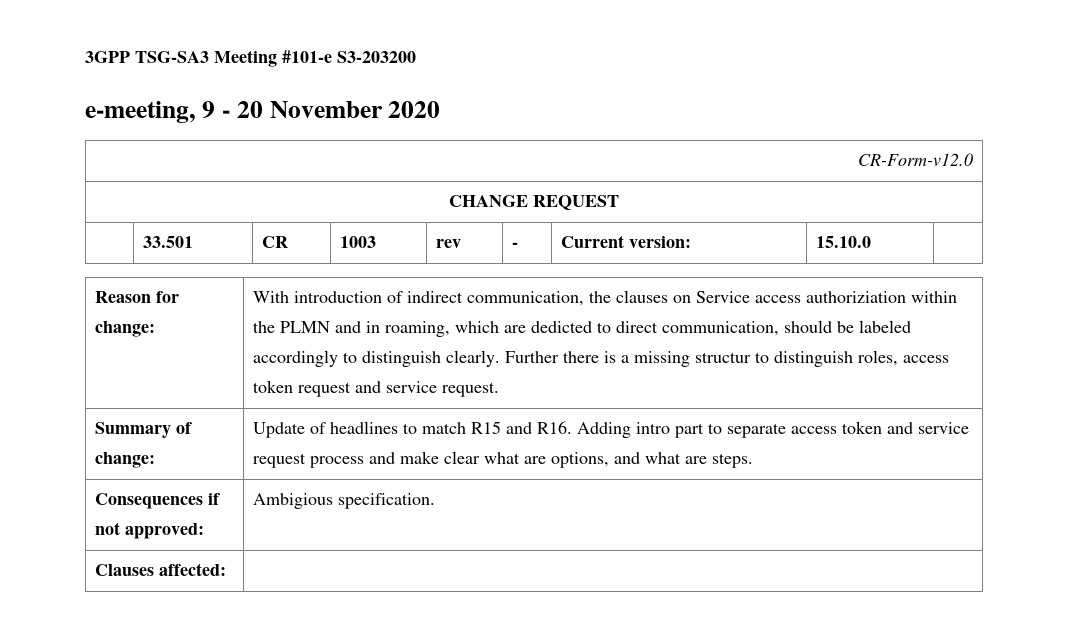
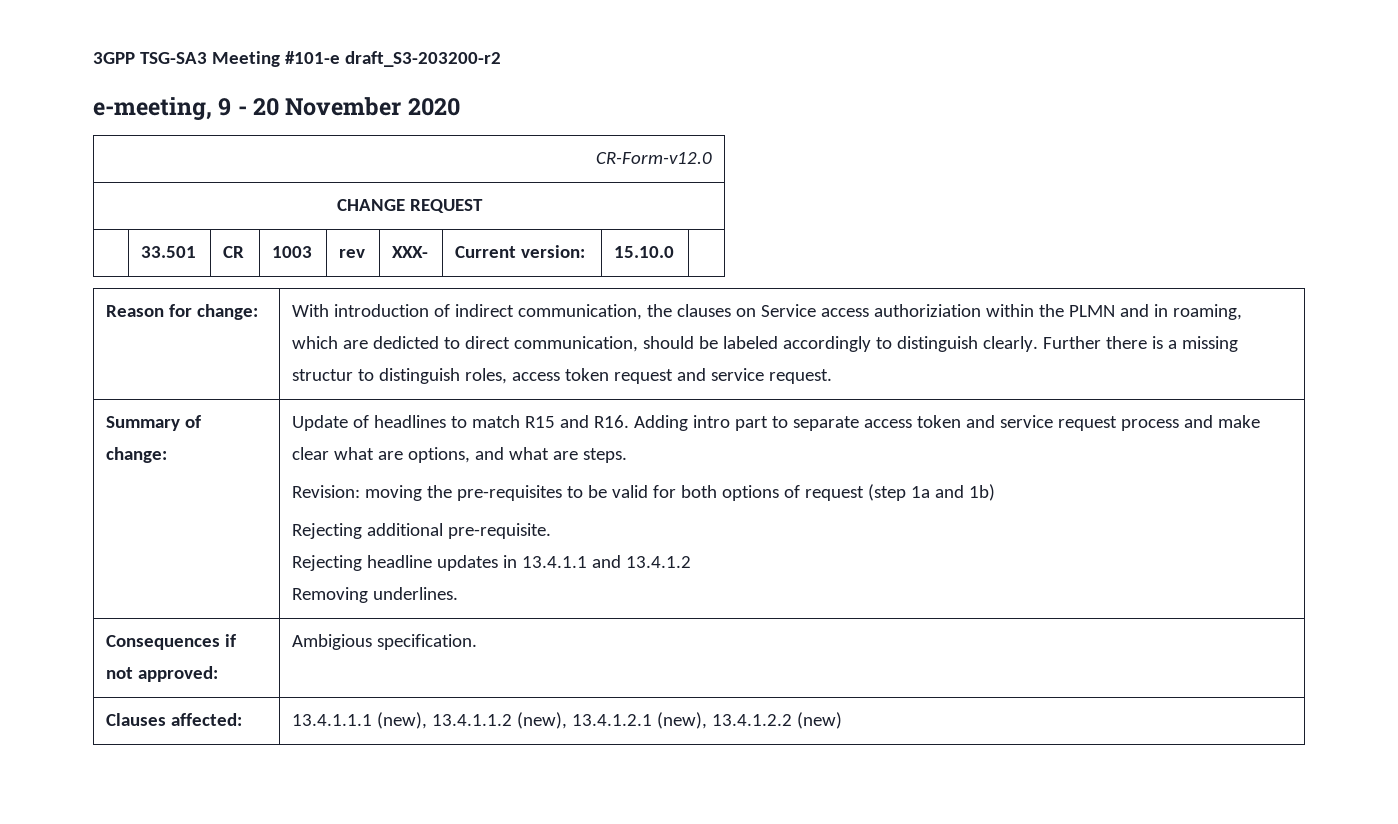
- 3GPP TSG-SA3 Meeting #101-e S3-203200
+ 3GPP TSG-SA3 Meeting #101-e draft_S3-203200-r2
- | 33.501 | CR | 1003 | rev | - | Current version: | 15.10.0 |
+ | 33.501 | CR | 1003 | rev | XXX- | Current version: | 15.10.0 |
+ Revision: moving the pre-requisites to be valid for both options of request (step 1a and 1b)
+ Rejecting additional pre-requisite.
+ Rejecting headline updates in 13.4.1.1 and 13.4.1.2
+ Removing underlines.
- Clauses affected: |
+ Clauses affected: | 13.4.1.1.1 (new), 13.4.1.1.2 (new), 13.4.1.2.1 (new), 13.4.1.2.2 (new)

